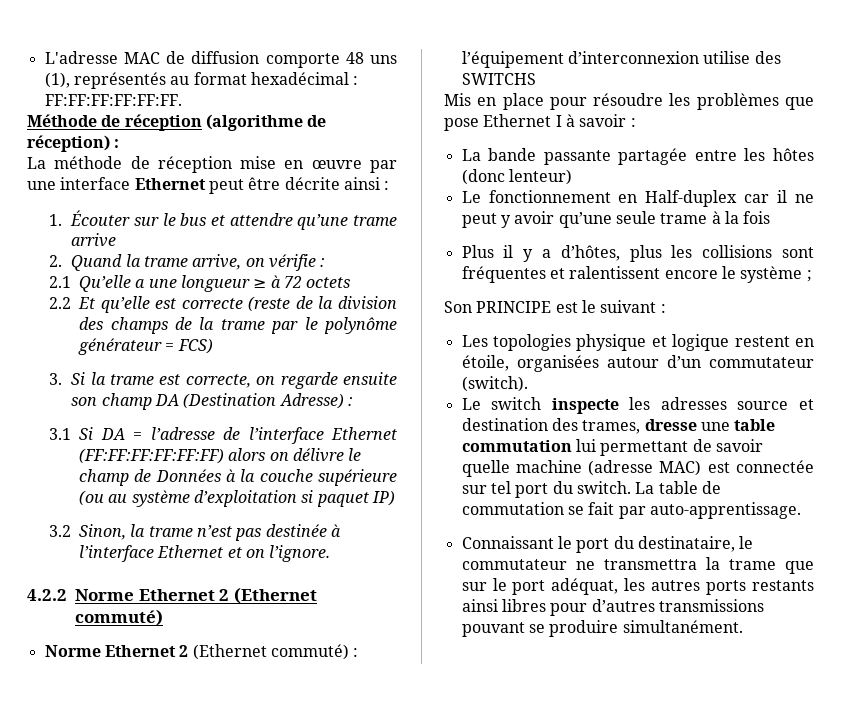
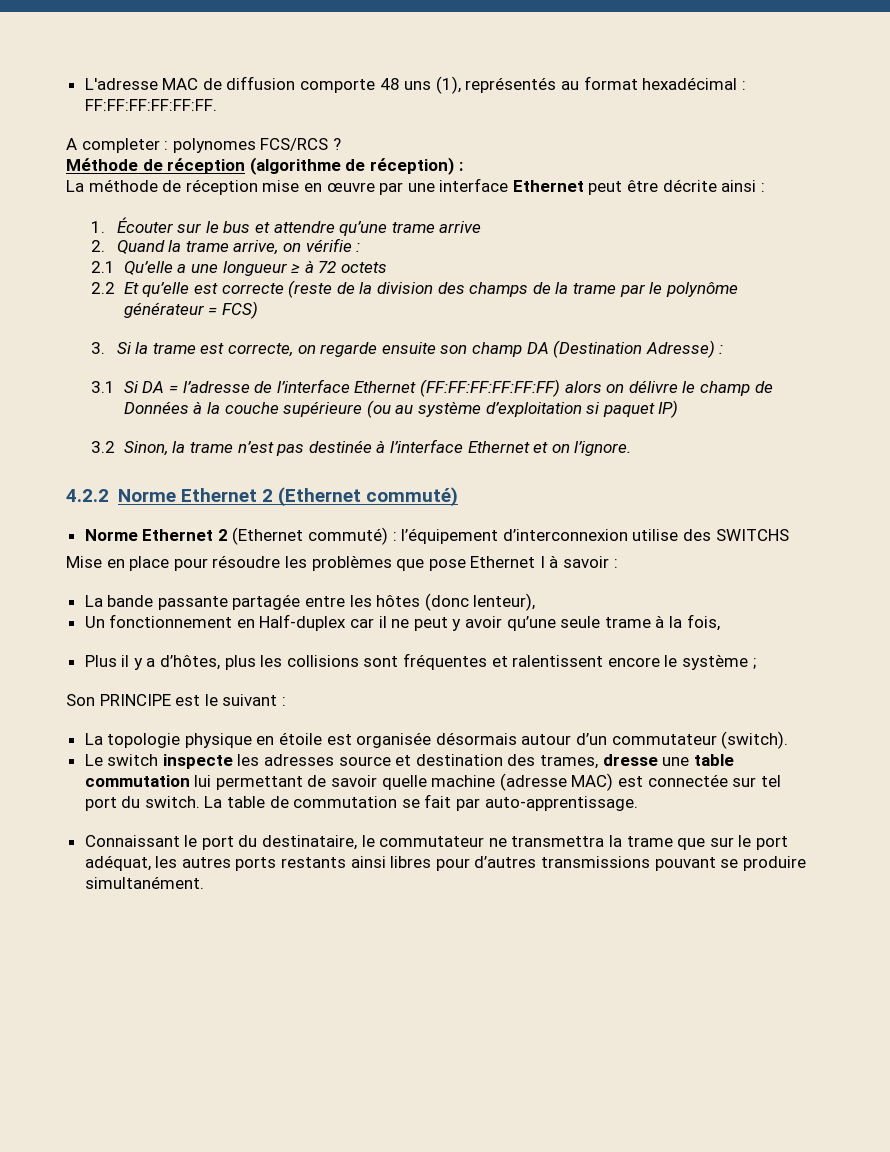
+ A completer : polynomes FCS/RCS ?
- Mis en place pour résoudre les problèmes que pose Ethernet I à savoir :
+ Mise en place pour résoudre les problèmes que pose Ethernet I à savoir :
- La bande passante partagée entre les hôtes (donc lenteur)
- Le fonctionnement en Half-duplex car il ne peut y avoir qu’une seule trame à la fois
+ La bande passante partagée entre les hôtes (donc lenteur),
+ Un fonctionnement en Half-duplex car il ne peut y avoir qu’une seule trame à la fois,
- Les topologies physique et logique restent en étoile, organisées autour d’un commutateur (switch).
+ La topologie physique en étoile est organisée désormais autour d’un commutateur (switch).

